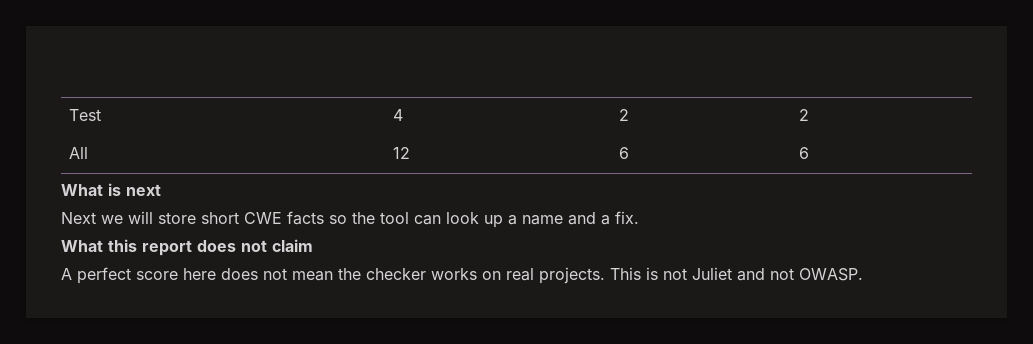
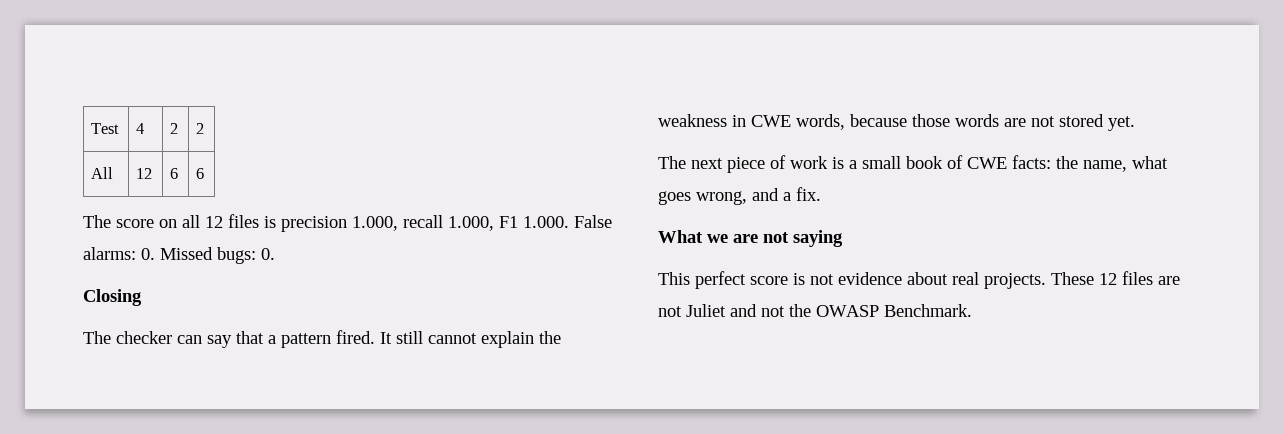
- What is next
- Next we will store short CWE facts so the tool can look up a name and a fix.
- What this report does not claim
- A perfect score here does not mean the checker works on real projects. This is not Juliet and not OWASP.
+ The score on all 12 files is precision 1.000, recall 1.000, F1 1.000. False alarms: 0. Missed bugs: 0.
+ Closing
+ The checker can say that a pattern fired. It still cannot explain the weakness in CWE words, because those words are not stored yet.
+ The next piece of work is a small book of CWE facts: the name, what goes wrong, and a fix.
+ What we are not saying
+ This perfect score is not evidence about real projects. These 12 files are not Juliet and not the OWASP Benchmark.

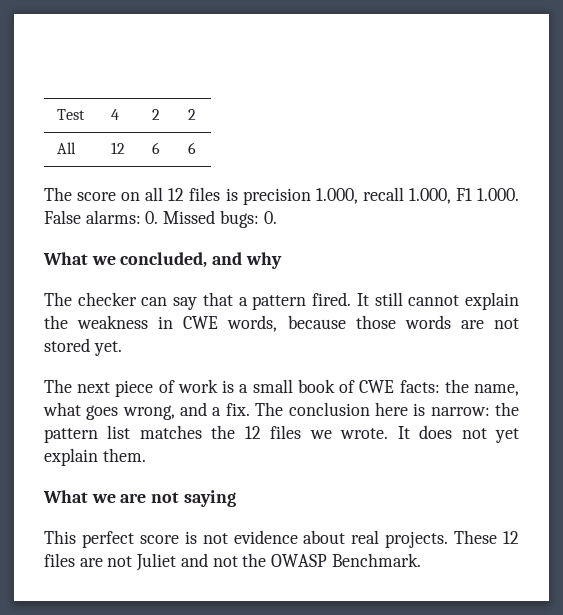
- Closing
+ What we concluded, and why
+ The conclusion here is narrow: the pattern list matches the 12 files we wrote. It does not yet explain them.

